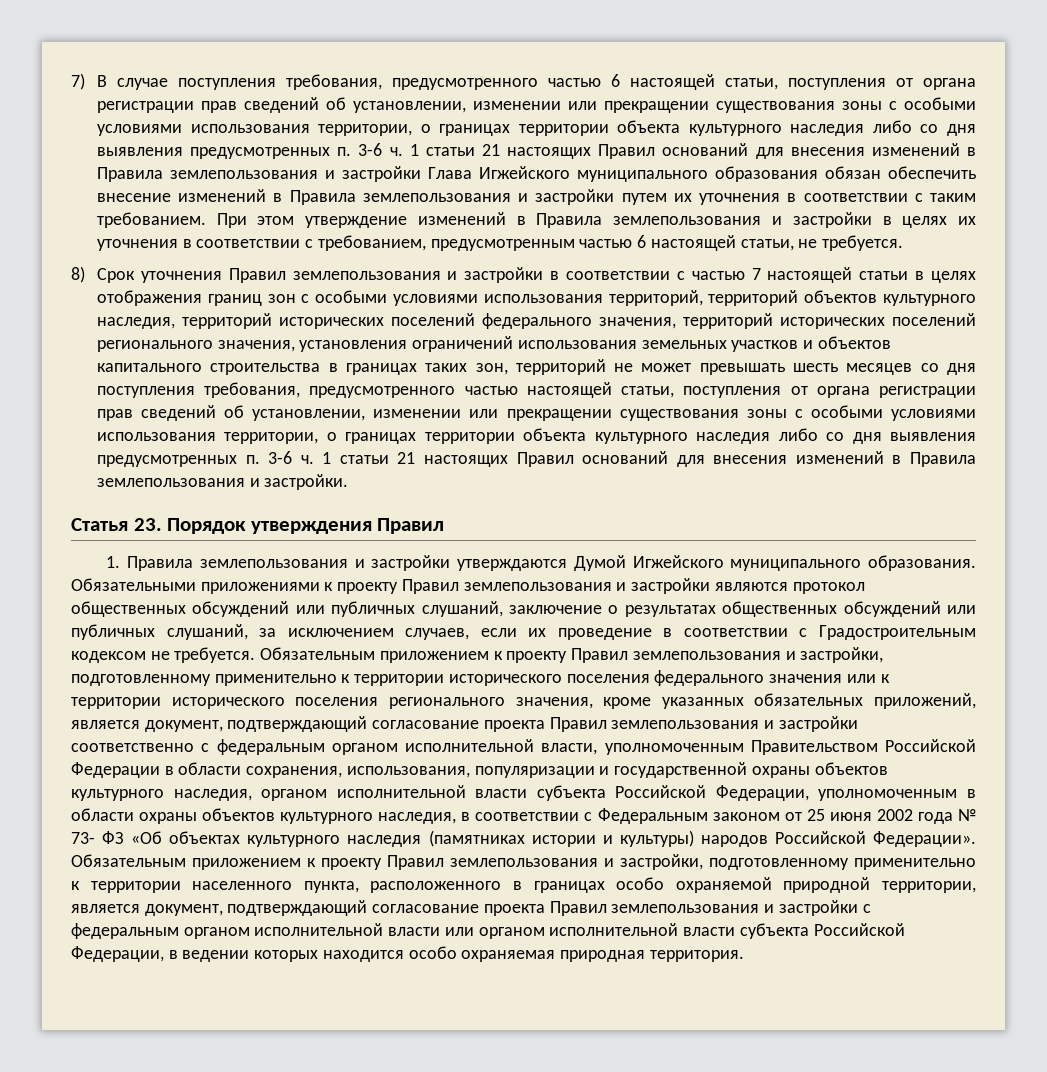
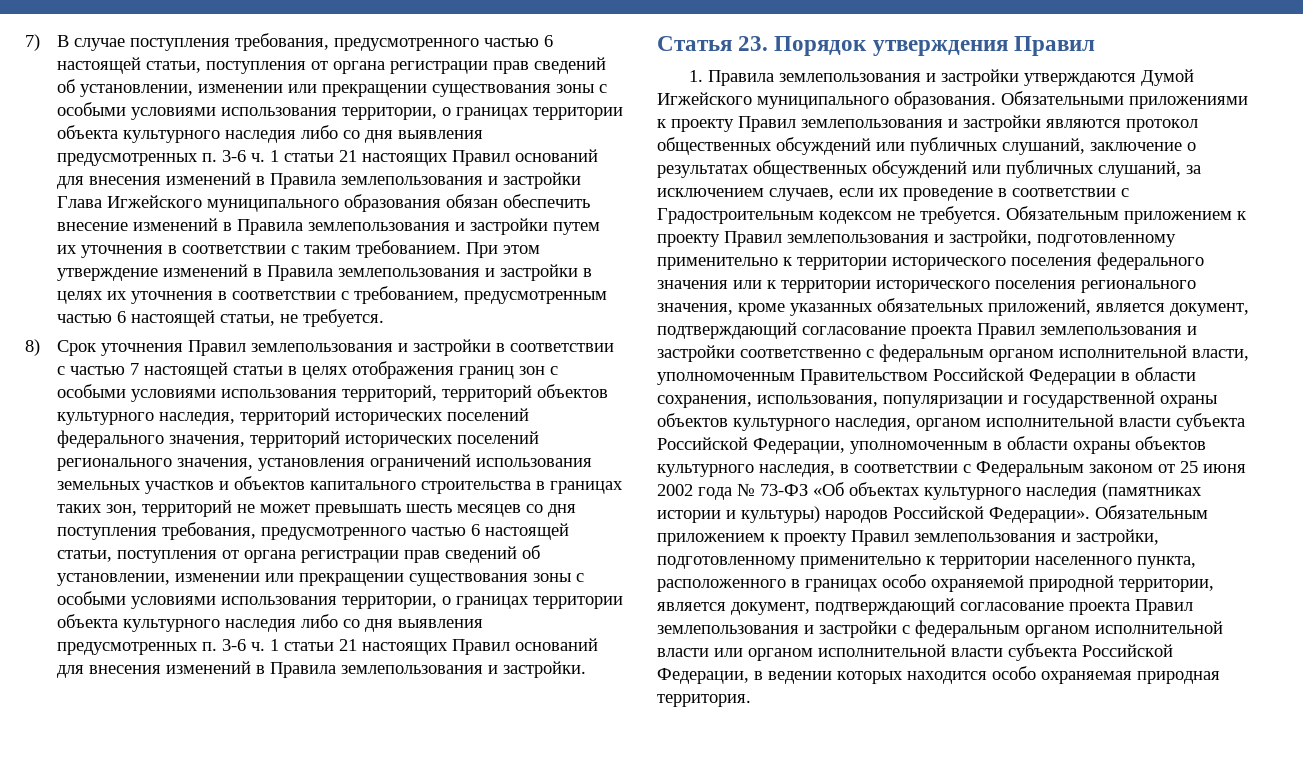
- 8) Срок уточнения Правил землепользования и застройки в соответствии с частью 7 настоящей статьи в целях отображения границ зон с особыми условиями использования территорий, территорий объектов культурного наследия, территорий исторических поселений федерального значения, территорий исторических поселений регионального значения, установления ограничений использования земельных участков и объектов капитального строительства в границах таких зон, территорий не может превышать шесть месяцев со дня поступления требования, предусмотренного частью настоящей статьи, поступления от органа регистрации прав сведений об установлении, изменении или прекращении существования зоны с особыми условиями использования территории, о границах территории объекта культурного наследия либо со дня выявления предусмотренных п. 3-6 ч. 1 статьи 21 настоящих Правил оснований для внесения изменений в Правила землепользования и застройки.
+ 8) Срок уточнения Правил землепользования и застройки в соответствии с частью 7 настоящей статьи в целях отображения границ зон с особыми условиями использования территорий, территорий объектов культурного наследия, территорий исторических поселений федерального значения, территорий исторических поселений регионального значения, установления ограничений использования земельных участков и объектов капитального строительства в границах таких зон, территорий не может превышать шесть месяцев со дня поступления требования, предусмотренного частью 6 настоящей статьи, поступления от органа регистрации прав сведений об установлении, изменении или прекращении существования зоны с особыми условиями использования территории, о границах территории объекта культурного наследия либо со дня выявления предусмотренных п. 3-6 ч. 1 статьи 21 настоящих Правил оснований для внесения изменений в Правила землепользования и застройки.
- Обязательным приложением к проекту Правил землепользования и застройки, подготовленному применительно к территории исторического поселения федерального значения или к территории исторического поселения регионального значения, кроме указанных обязательных приложений, является документ, подтверждающий согласование проекта Правил землепользования и застройки соответственно с федеральным органом исполнительной власти, уполномоченным Правительством Российской Федерации в области сохранения, использования, популяризации и государственной охраны объектов культурного наследия, органом исполнительной власти субъекта Российской Федерации, уполномоченным в области охраны объектов культурного наследия, в соответствии с Федеральным законом от 25 июня 2002 года № 73- ФЗ «Об объектах культурного наследия (памятниках истории и культуры) народов Российской Федерации».
+ Обязательным приложением к проекту Правил землепользования и застройки, подготовленному применительно к территории исторического поселения федерального значения или к территории исторического поселения регионального значения, кроме указанных обязательных приложений, является документ, подтверждающий согласование проекта Правил землепользования и застройки соответственно с федеральным органом исполнительной власти, уполномоченным Правительством Российской Федерации в области сохранения, использования, популяризации и государственной охраны объектов культурного наследия, органом исполнительной власти субъекта Российской Федерации, уполномоченным в области охраны объектов культурного наследия, в соответствии с Федеральным законом от 25 июня 2002 года № 73-ФЗ «Об объектах культурного наследия (памятниках истории и культуры) народов Российской Федерации».

